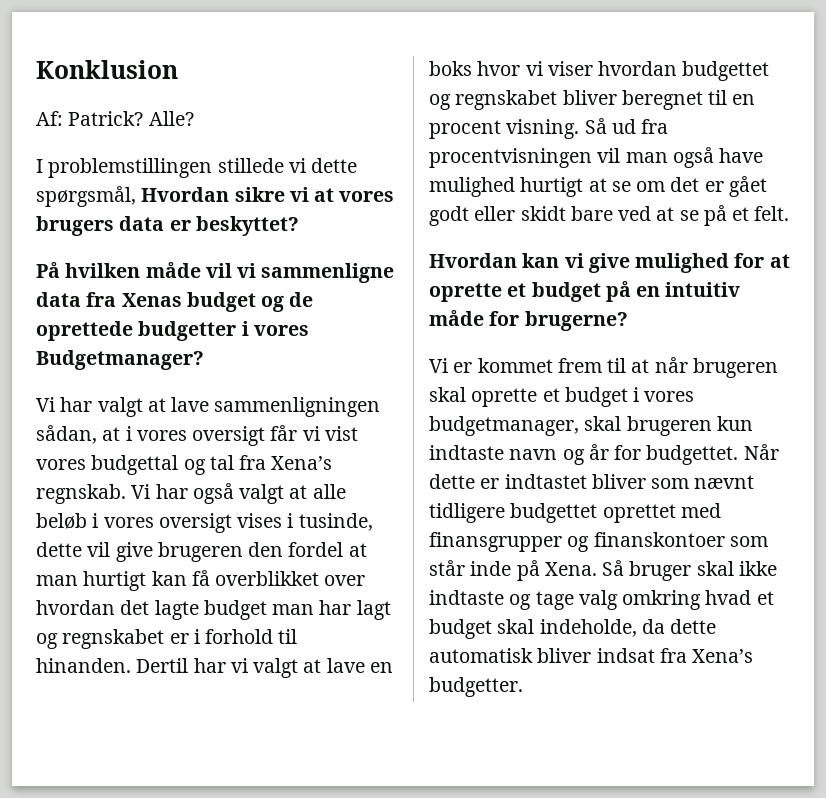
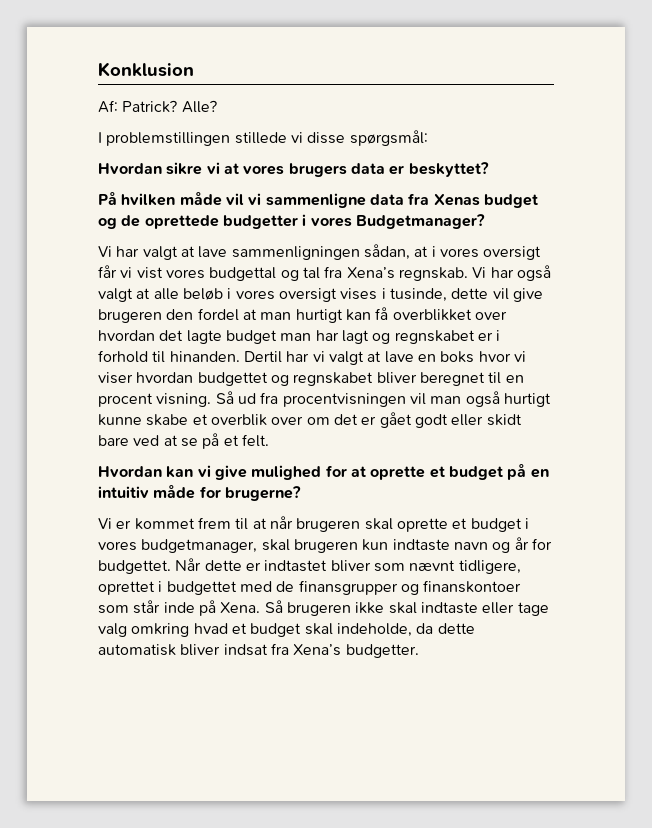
- I problemstillingen stillede vi dette spørgsmål, Hvordan sikre vi at vores brugers data er beskyttet?
+ I problemstillingen stillede vi disse spørgsmål:
+ Hvordan sikre vi at vores brugers data er beskyttet?
- Så ud fra procentvisningen vil man også have mulighed hurtigt at se om det er gået godt eller skidt bare ved at se på et felt.
+ Så ud fra procentvisningen vil man også hurtigt kunne skabe et overblik over om det er gået godt eller skidt bare ved at se på et felt.
- Når dette er indtastet bliver som nævnt tidligere budgettet oprettet med finansgrupper og finanskontoer som står inde på Xena.
+ Når dette er indtastet bliver som nævnt tidligere, oprettet i budgettet med de finansgrupper og finanskontoer som står inde på Xena.
- Så bruger skal ikke indtaste og tage valg omkring hvad et budget skal indeholde, da dette automatisk bliver indsat fra Xena’s budgetter.
+ Så brugeren ikke skal indtaste eller tage valg omkring hvad et budget skal indeholde, da dette automatisk bliver indsat fra Xena’s budgetter.

